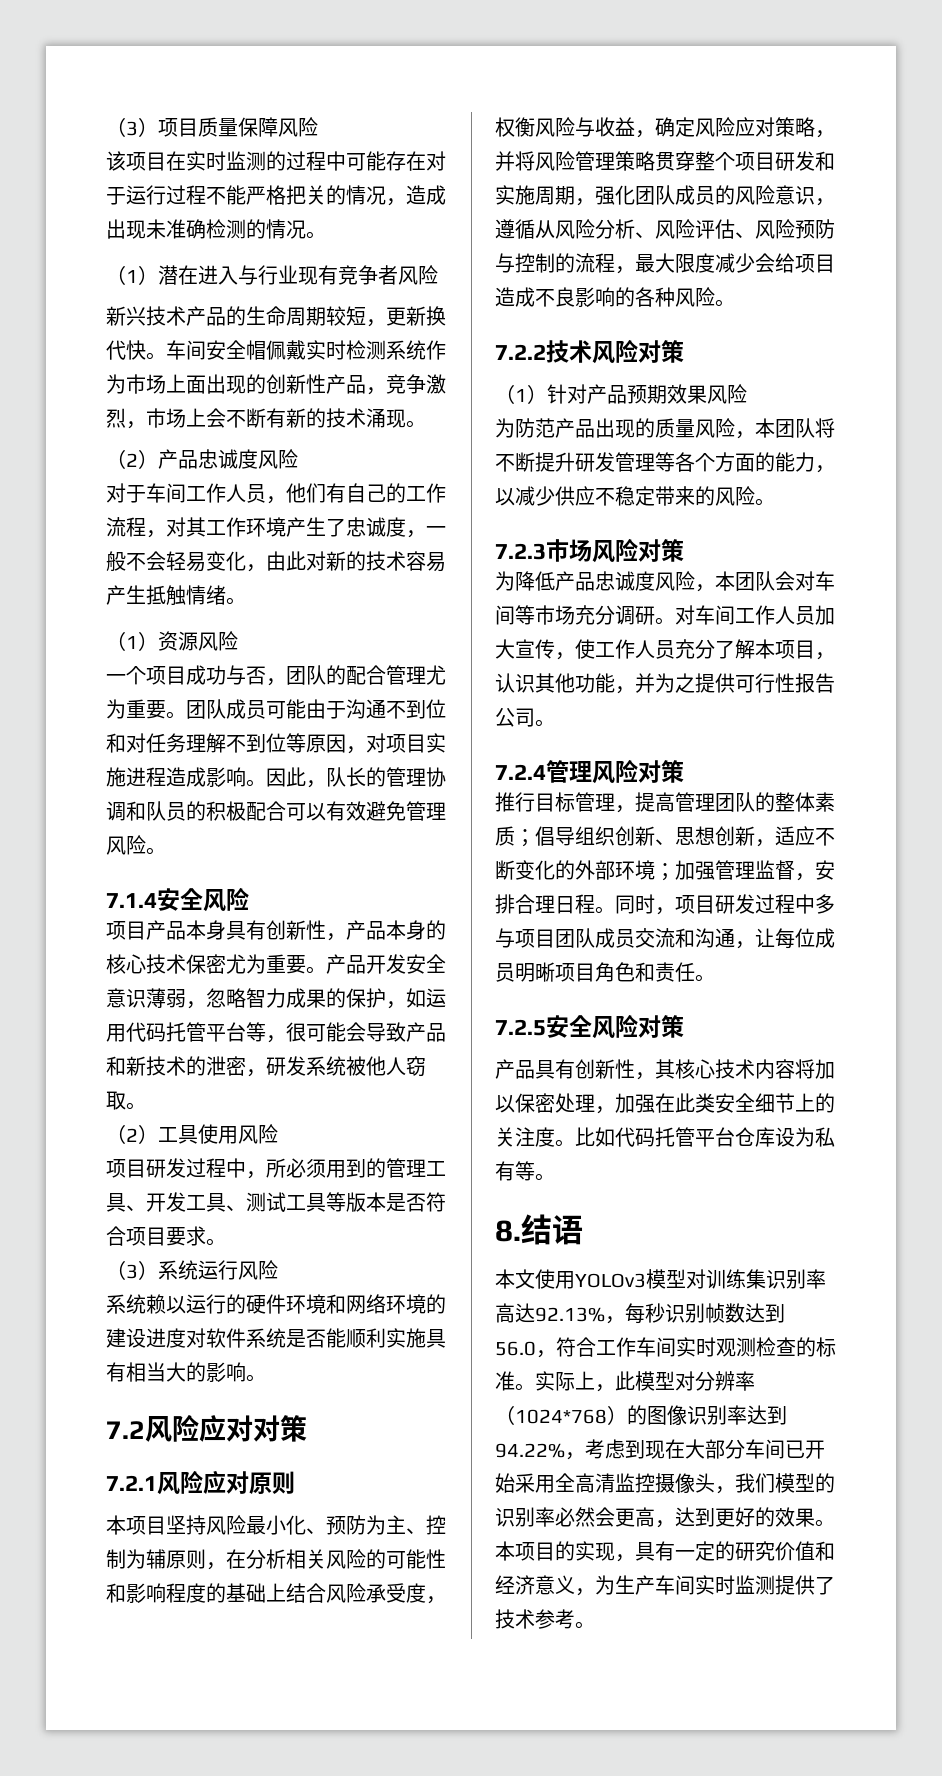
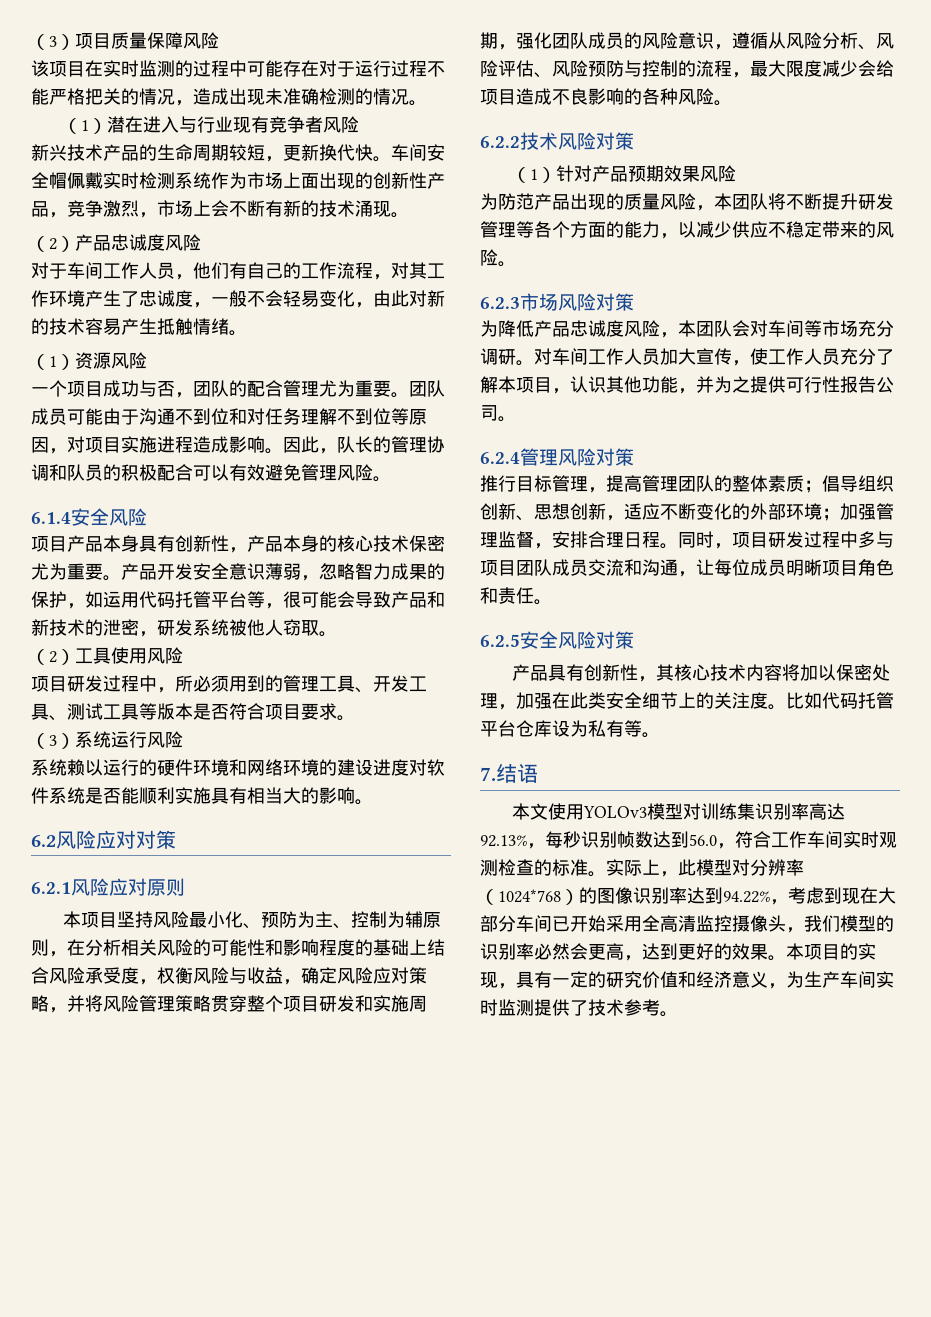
- 7.1.4安全风险
+ 6.1.4安全风险
- 7.2风险应对对策
+ 6.2风险应对对策
- 7.2.1风险应对原则
+ 6.2.1风险应对原则
- 7.2.2技术风险对策
+ 6.2.2技术风险对策
- 7.2.3市场风险对策
+ 6.2.3市场风险对策
- 7.2.4管理风险对策
+ 6.2.4管理风险对策
- 7.2.5安全风险对策
+ 6.2.5安全风险对策
- 8.结语
+ 7.结语

